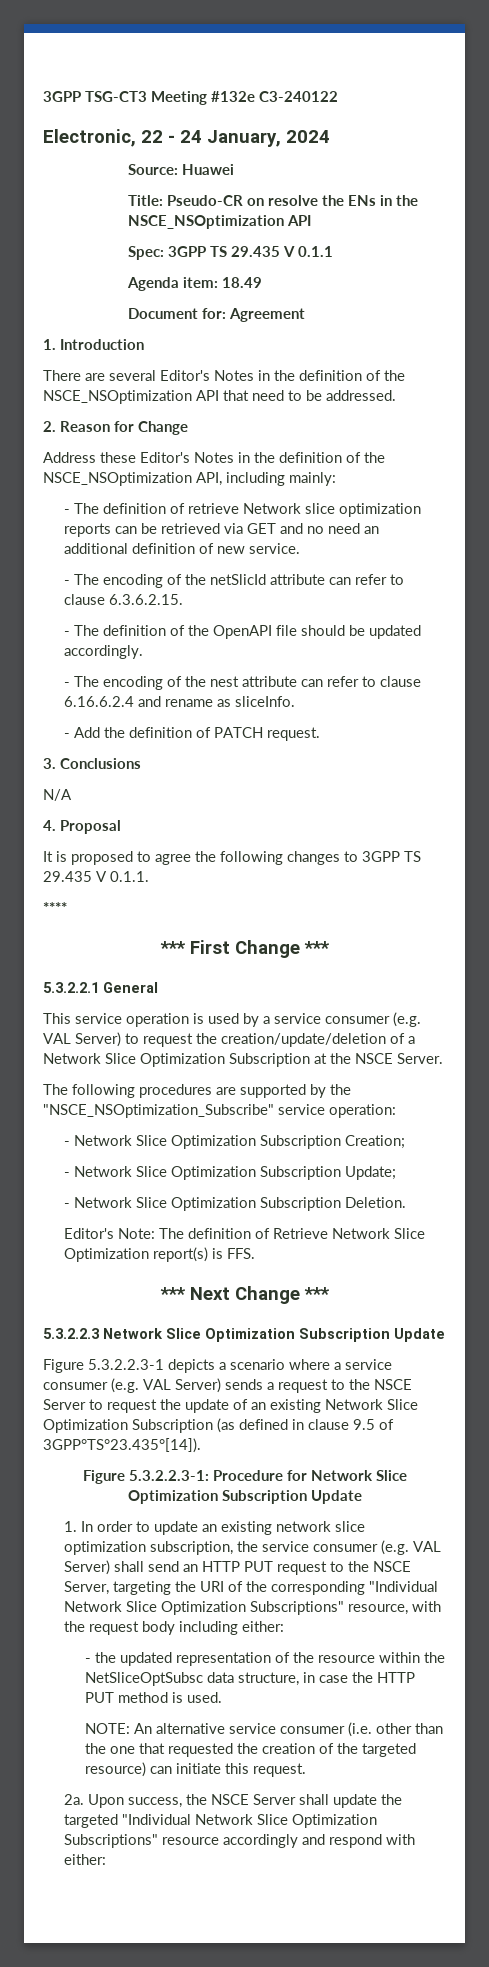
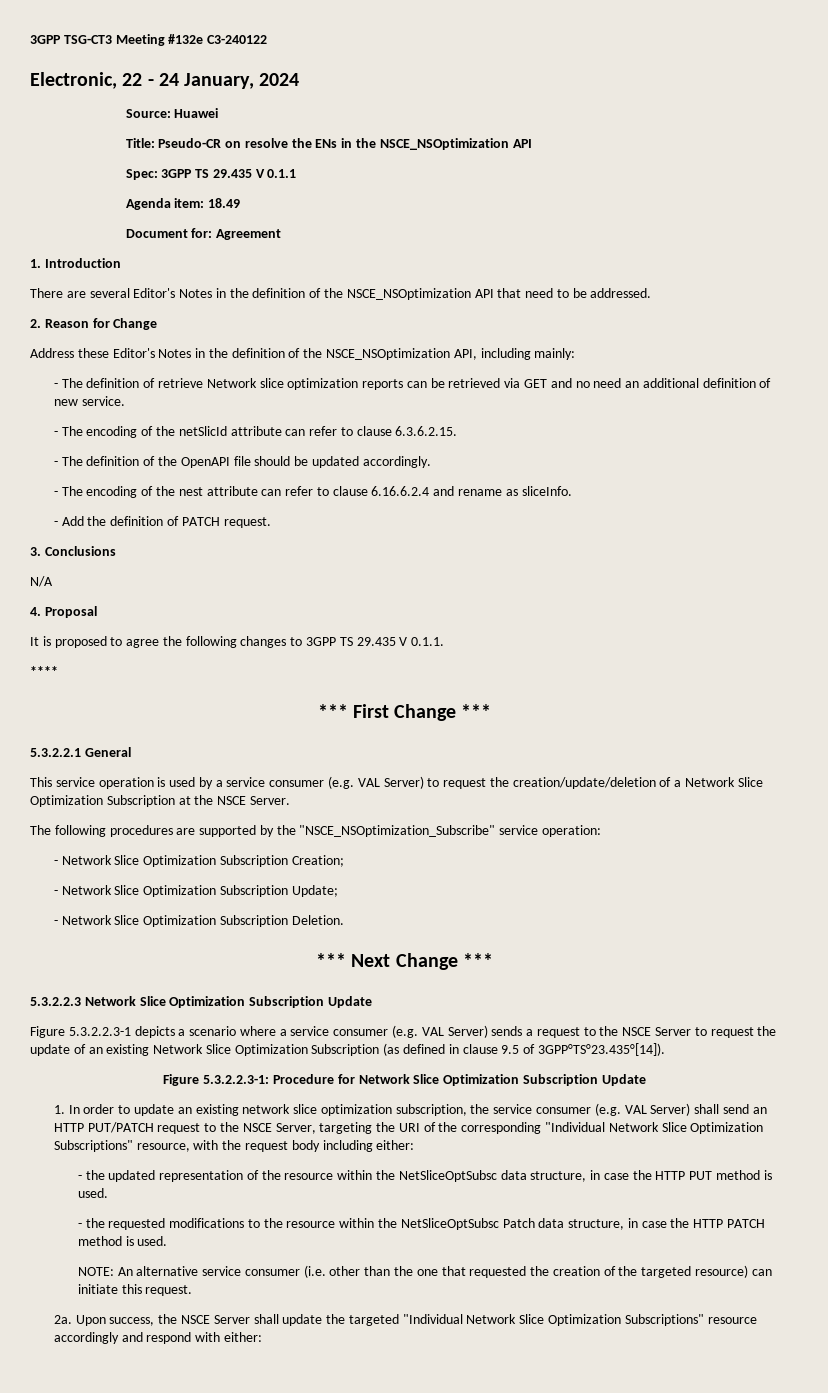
- Editor's Note: The definition of Retrieve Network Slice Optimization report(s) is FFS.
- 1. In order to update an existing network slice optimization subscription, the service consumer (e.g. VAL Server) shall send an HTTP PUT request to the NSCE Server, targeting the URI of the corresponding "Individual Network Slice Optimization Subscriptions" resource, with the request body including either:
+ 1. In order to update an existing network slice optimization subscription, the service consumer (e.g. VAL Server) shall send an HTTP PUT/PATCH request to the NSCE Server, targeting the URI of the corresponding "Individual Network Slice Optimization Subscriptions" resource, with the request body including either:
+ - the requested modifications to the resource within the NetSliceOptSubsc Patch data structure, in case the HTTP PATCH method is used.

